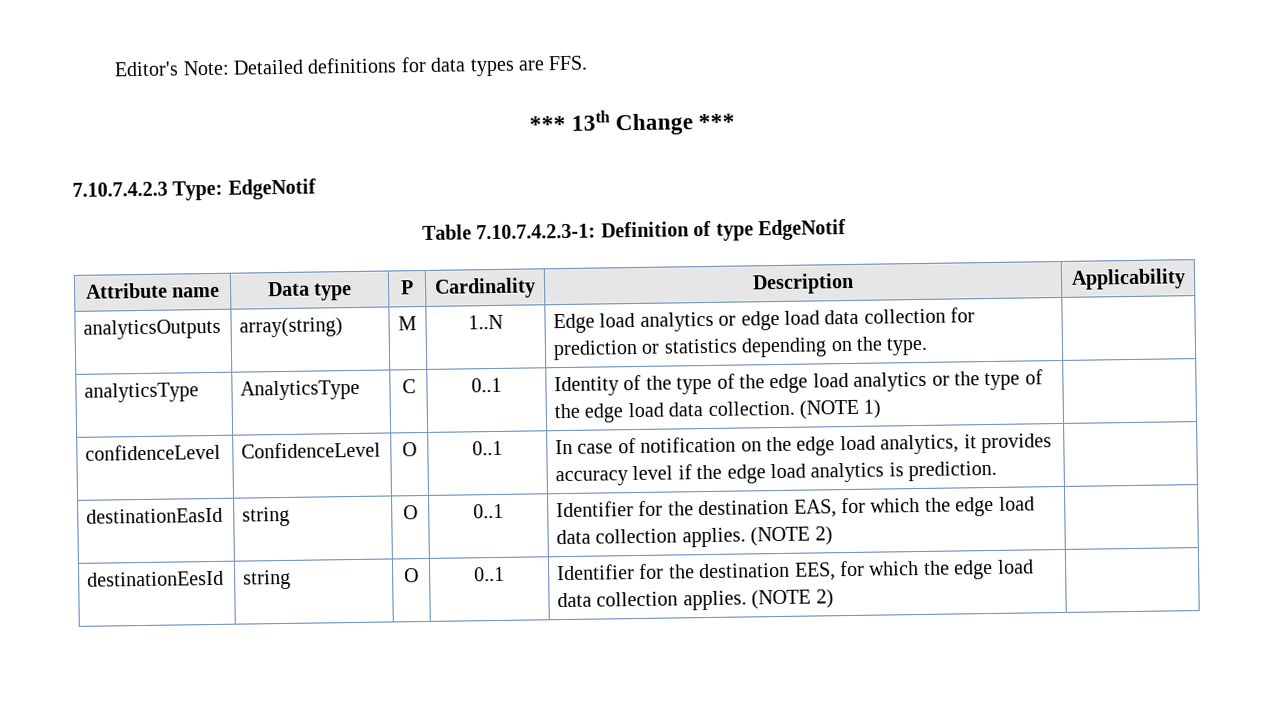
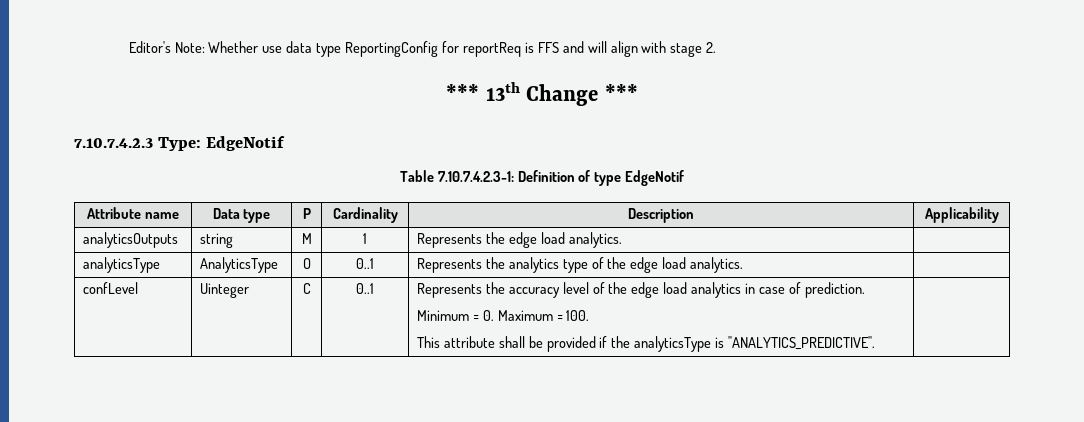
- Editor's Note: Detailed definitions for data types are FFS.
+ Editor's Note: Whether use data type ReportingConfig for reportReq is FFS and will align with stage 2.
- analyticsOutputs | array(string) | M | 1..N | Edge load analytics or edge load data collection for prediction or statistics depending on the type. |
+ analyticsOutputs | string | M | 1 | Represents the edge load analytics. |
- analyticsType | AnalyticsType | C | 0..1 | Identity of the type of the edge load analytics or the type of the edge load data collection. (NOTE 1) |
- confidenceLevel | ConfidenceLevel | O | 0..1 | In case of notification on the edge load analytics, it provides accuracy level if the edge load analytics is prediction. |
- destinationEasId | string | O | 0..1 | Identifier for the destination EAS, for which the edge load data collection applies. (NOTE 2) |
- destinationEesId | string | O | 0..1 | Identifier for the destination EES, for which the edge load data collection applies. (NOTE 2) |
+ analyticsType | AnalyticsType | O | 0..1 | Represents the analytics type of the edge load analytics. |
+ confLevel | Uinteger | C | 0..1 | Represents the accuracy level of the edge load analytics in case of prediction.
+ Minimum = 0. Maximum = 100.
+ This attribute shall be provided if the analyticsType is "ANALYTICS_PREDICTIVE". |

